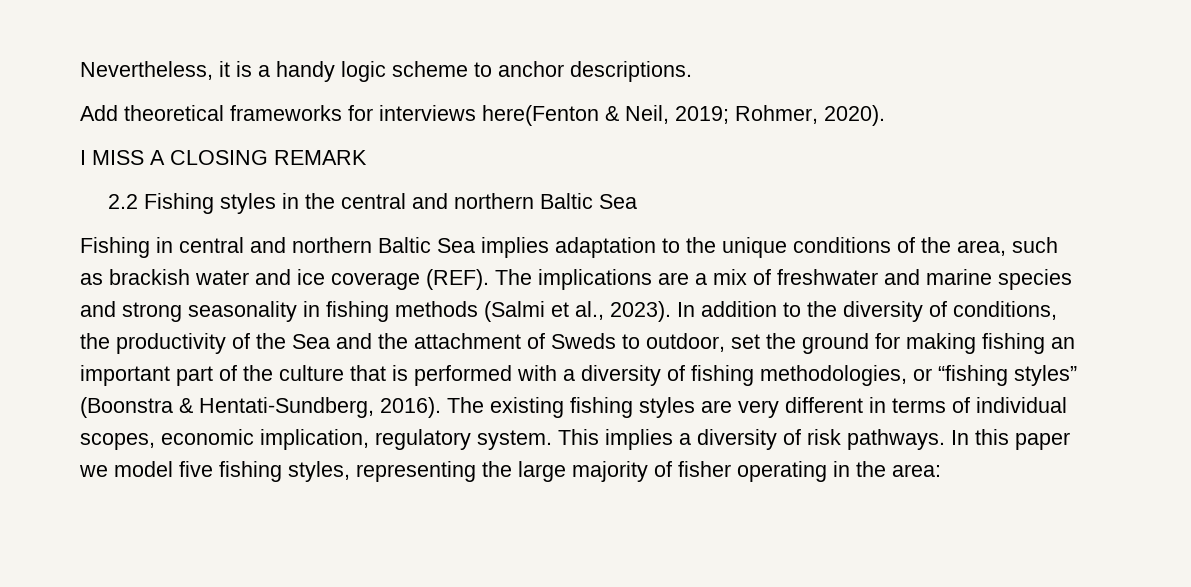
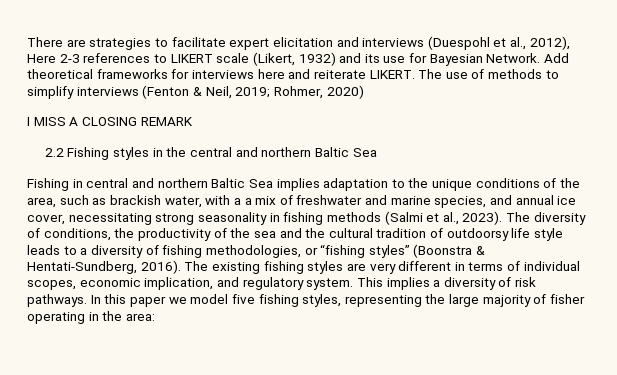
- Nevertheless, it is a handy logic scheme to anchor descriptions.
- Add theoretical frameworks for interviews here(Fenton & Neil, 2019; Rohmer, 2020).
+ There are strategies to facilitate expert elicitation and interviews (Duespohl et al., 2012), Here 2-3 references to LIKERT scale (Likert, 1932) and its use for Bayesian Network. Add theoretical frameworks for interviews here and reiterate LIKERT. The use of methods to simplify interviews (Fenton & Neil, 2019; Rohmer, 2020)
- Fishing in central and northern Baltic Sea implies adaptation to the unique conditions of the area, such as brackish water and ice coverage (REF). The implications are a mix of freshwater and marine species and strong seasonality in fishing methods (Salmi et al., 2023).
+ Fishing in central and northern Baltic Sea implies adaptation to the unique conditions of the area, such as brackish water, with a a mix of freshwater and marine species, and annual ice cover, necessitating strong seasonality in fishing methods (Salmi et al., 2023).
- In addition to the diversity of conditions, the productivity of the Sea and the attachment of Sweds to outdoor, set the ground for making fishing an important part of the culture that is performed with a diversity of fishing methodologies, or “fishing styles” (Boonstra & Hentati-Sundberg, 2016).
+ The diversity of conditions, the productivity of the sea and the cultural tradition of outdoorsy life style leads to a diversity of fishing methodologies, or “fishing styles” (Boonstra & Hentati-Sundberg, 2016).
- The existing fishing styles are very different in terms of individual scopes, economic implication, regulatory system.
+ The existing fishing styles are very different in terms of individual scopes, economic implication, and regulatory system.

